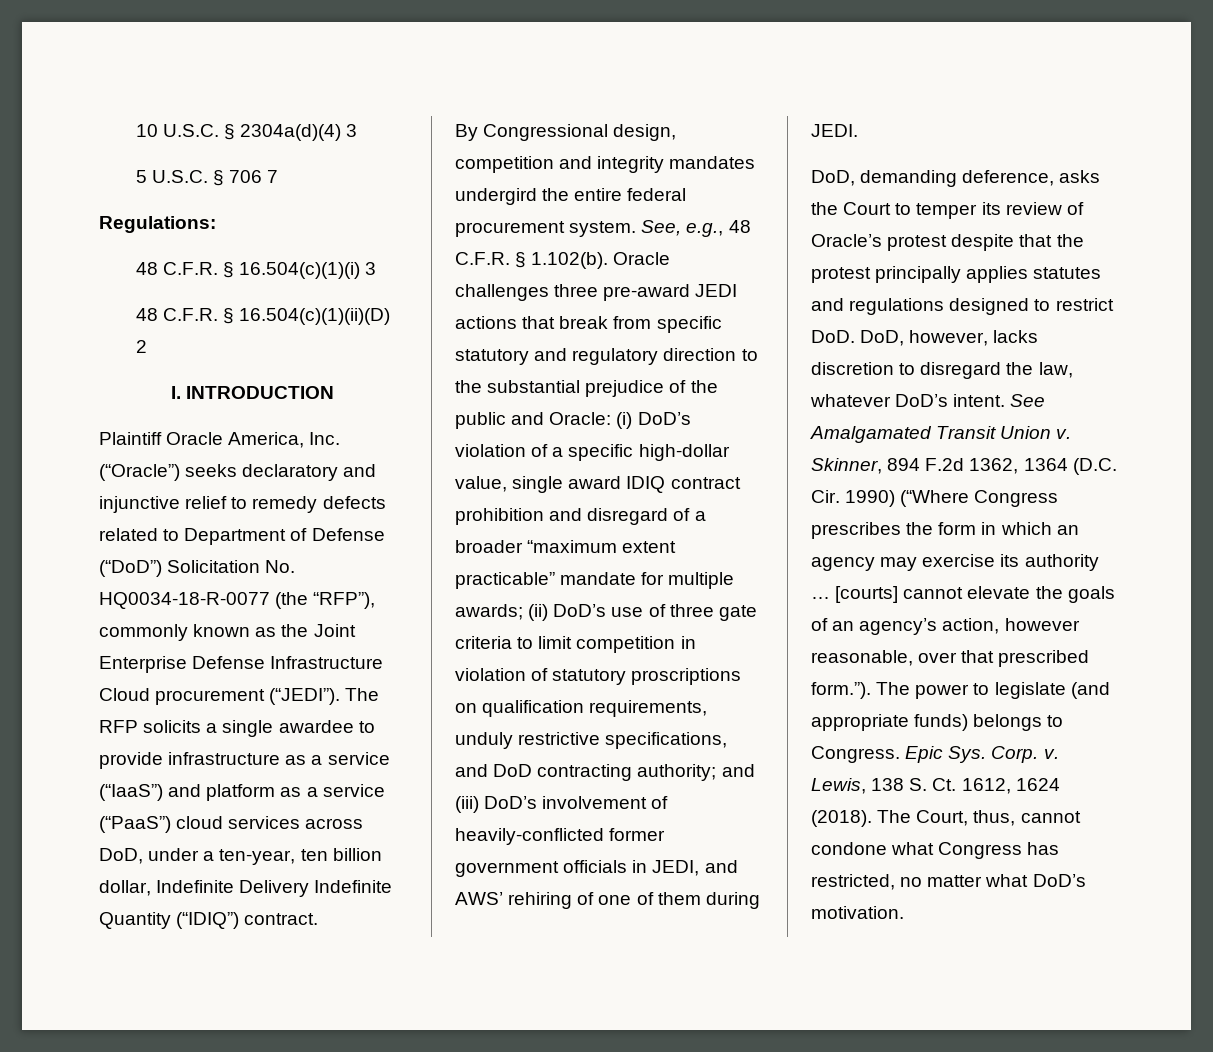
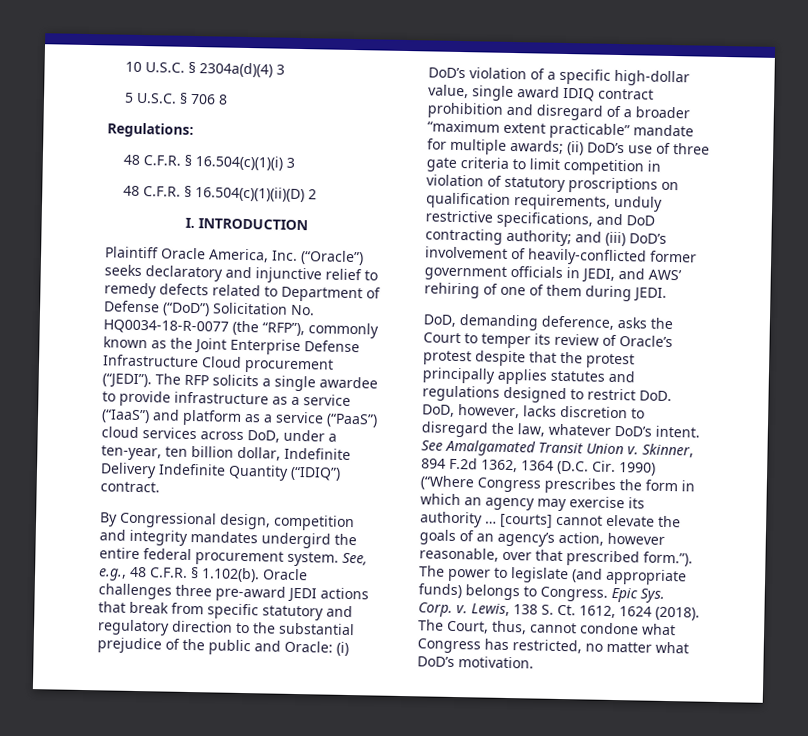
- 5 U.S.C. § 706 7
+ 5 U.S.C. § 706 8

